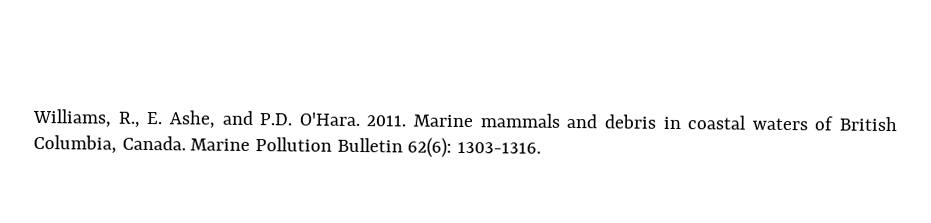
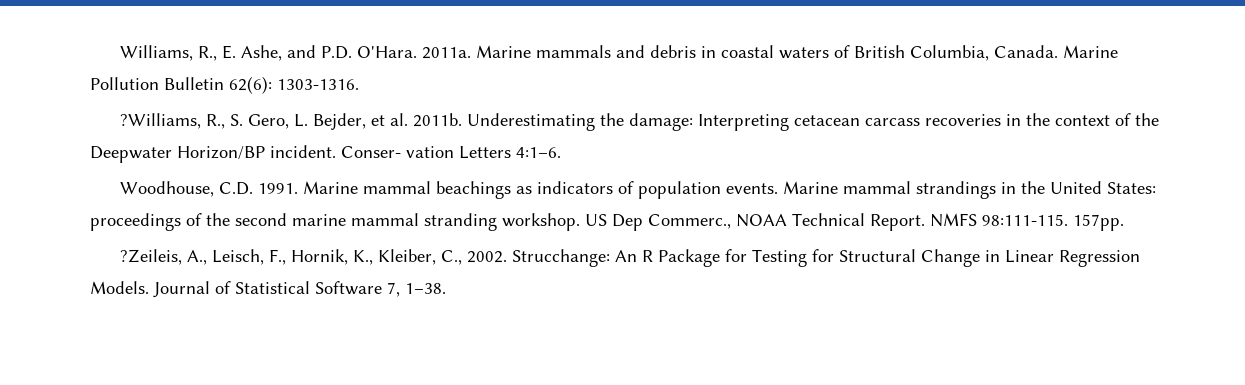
- 2011.
+ 2011a.
+ ?Williams, R., S. Gero, L. Bejder, et al. 2011b. Underestimating the damage: Interpreting cetacean carcass recoveries in the context of the Deepwater Horizon/BP incident. Conser- vation Letters 4:1–6.
+ Woodhouse, C.D. 1991. Marine mammal beachings as indicators of population events. Marine mammal strandings in the United States: proceedings of the second marine mammal stranding workshop. US Dep Commerc., NOAA Technical Report. NMFS 98:111-115. 157pp.
+ ?Zeileis, A., Leisch, F., Hornik, K., Kleiber, C., 2002. Strucchange: An R Package for Testing for Structural Change in Linear Regression Models. Journal of Statistical Software 7, 1–38.

